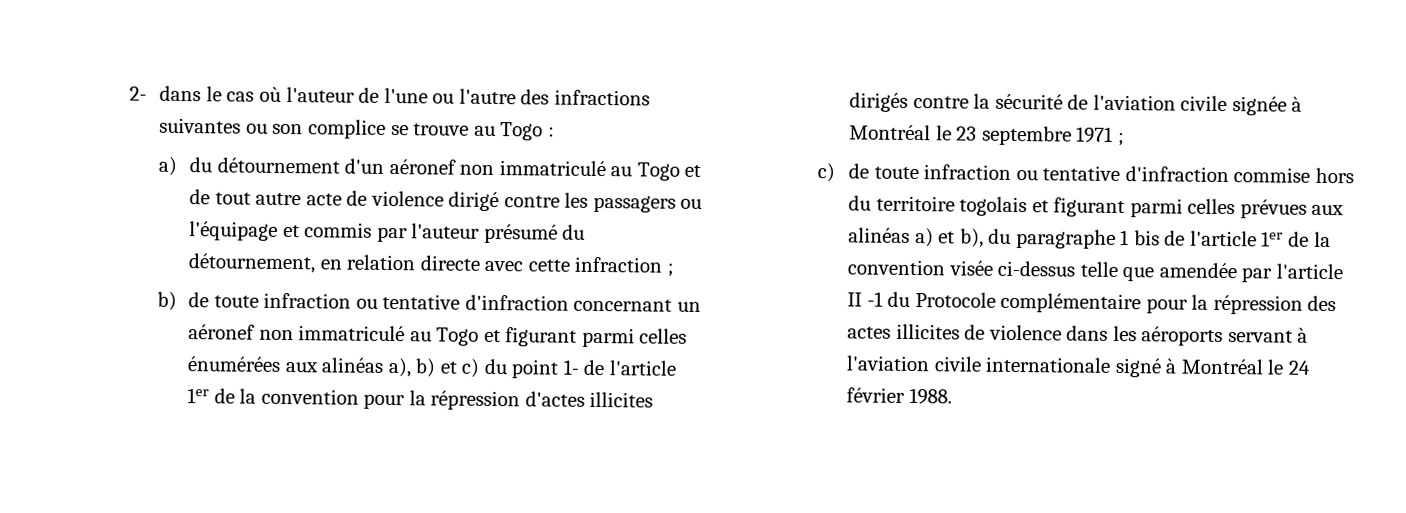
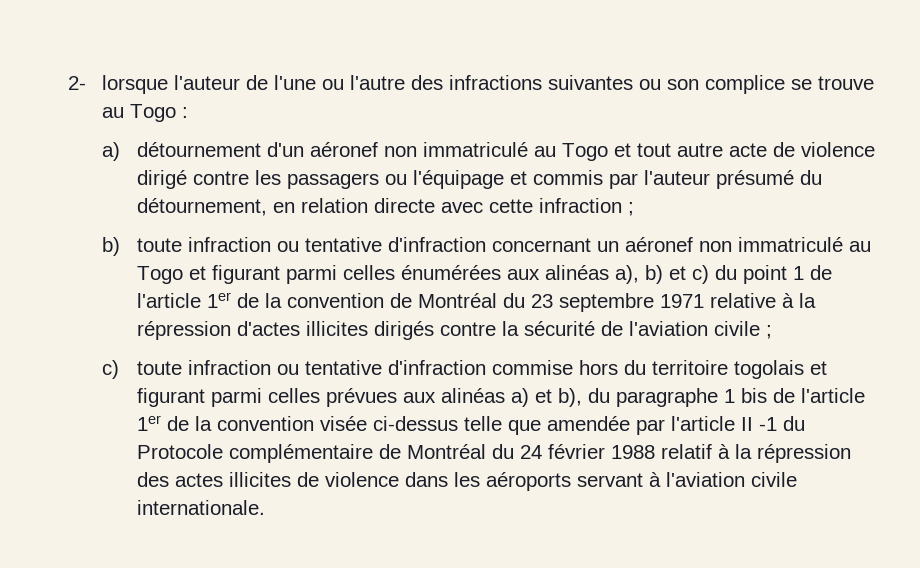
- 2- dans le cas où l'auteur de l'une ou l'autre des infractions suivantes ou son complice se trouve au Togo :
+ 2- lorsque l'auteur de l'une ou l'autre des infractions suivantes ou son complice se trouve au Togo :
- a) du détournement d'un aéronef non immatriculé au Togo et de tout autre acte de violence dirigé contre les passagers ou l'équipage et commis par l'auteur présumé du détournement, en relation directe avec cette infraction ;
+ a) détournement d'un aéronef non immatriculé au Togo et tout autre acte de violence dirigé contre les passagers ou l'équipage et commis par l'auteur présumé du détournement, en relation directe avec cette infraction ;
- b) de toute infraction ou tentative d'infraction concernant un aéronef non immatriculé au Togo et figurant parmi celles énumérées aux alinéas a), b) et c) du point 1- de l'article 1er de la convention pour la répression d'actes illicites dirigés contre la sécurité de l'aviation civile signée à Montréal le 23 septembre 1971 ;
+ b) toute infraction ou tentative d'infraction concernant un aéronef non immatriculé au Togo et figurant parmi celles énumérées aux alinéas a), b) et c) du point 1 de l'article 1er de la convention de Montréal du 23 septembre 1971 relative à la répression d'actes illicites dirigés contre la sécurité de l'aviation civile ;
- c) de toute infraction ou tentative d'infraction commise hors du territoire togolais et figurant parmi celles prévues aux alinéas a) et b), du paragraphe 1 bis de l'article 1er de la convention visée ci-dessus telle que amendée par l'article II -1 du Protocole complémentaire pour la répression des actes illicites de violence dans les aéroports servant à l'aviation civile internationale signé à Montréal le 24 février 1988.
+ c) toute infraction ou tentative d'infraction commise hors du territoire togolais et figurant parmi celles prévues aux alinéas a) et b), du paragraphe 1 bis de l'article 1er de la convention visée ci-dessus telle que amendée par l'article II -1 du Protocole complémentaire de Montréal du 24 février 1988 relatif à la répression des actes illicites de violence dans les aéroports servant à l'aviation civile internationale.

